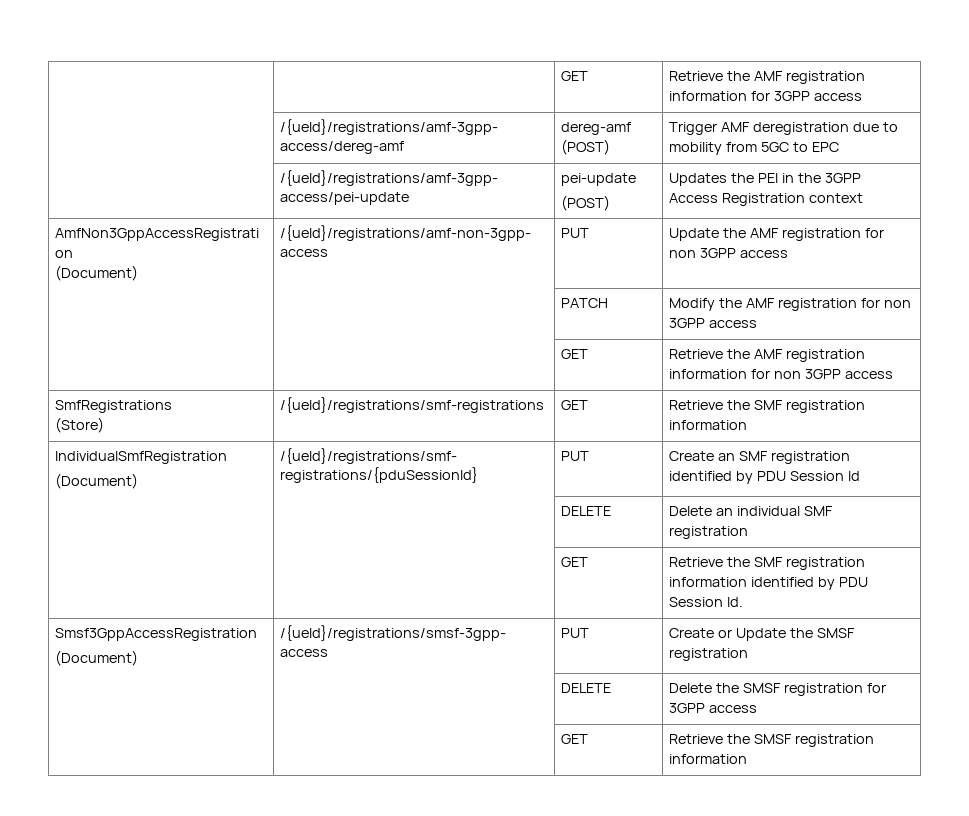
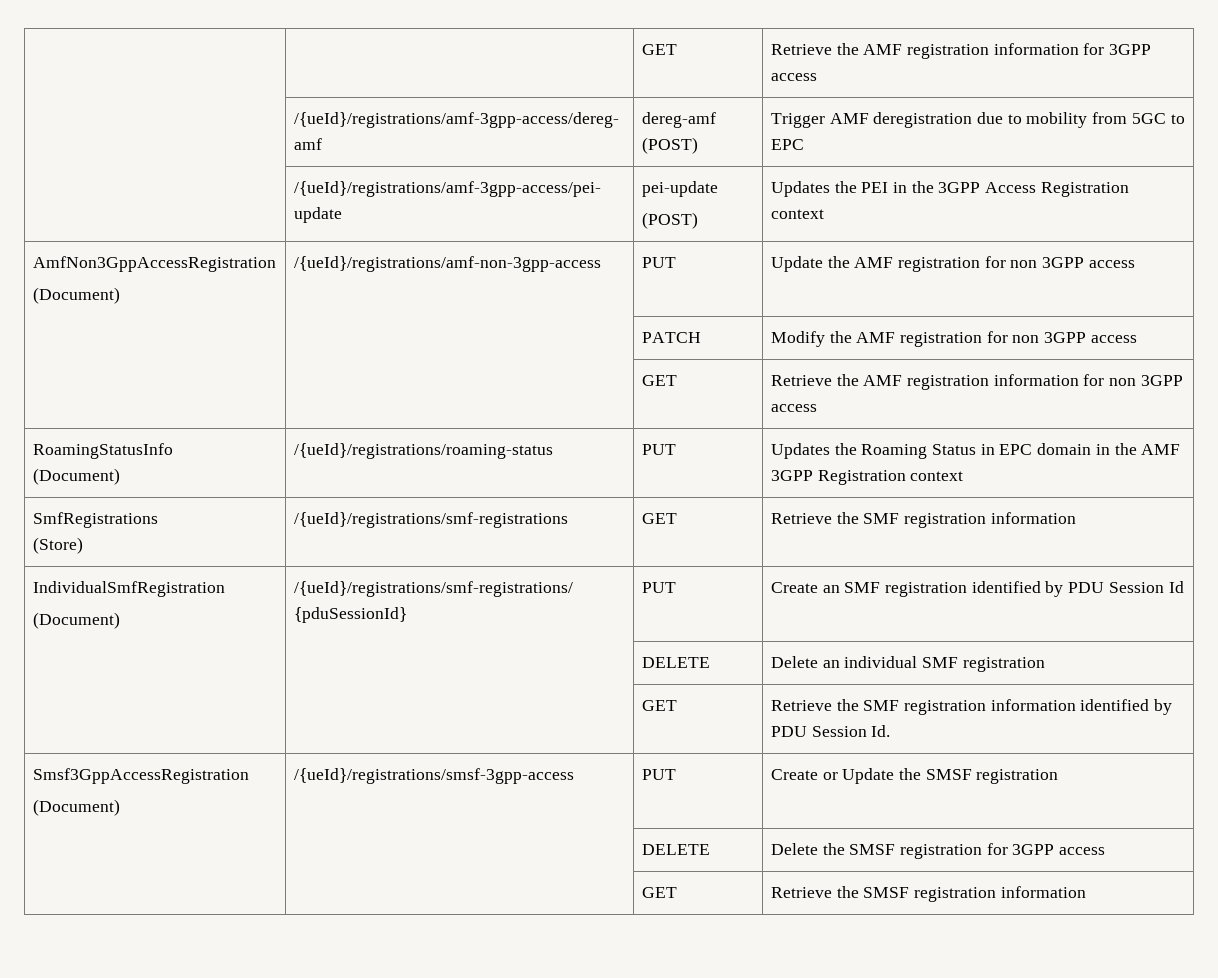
+ RoamingStatusInfo
+ (Document) | /{ueId}/registrations/roaming-status | PUT | Updates the Roaming Status in EPC domain in the AMF 3GPP Registration context

